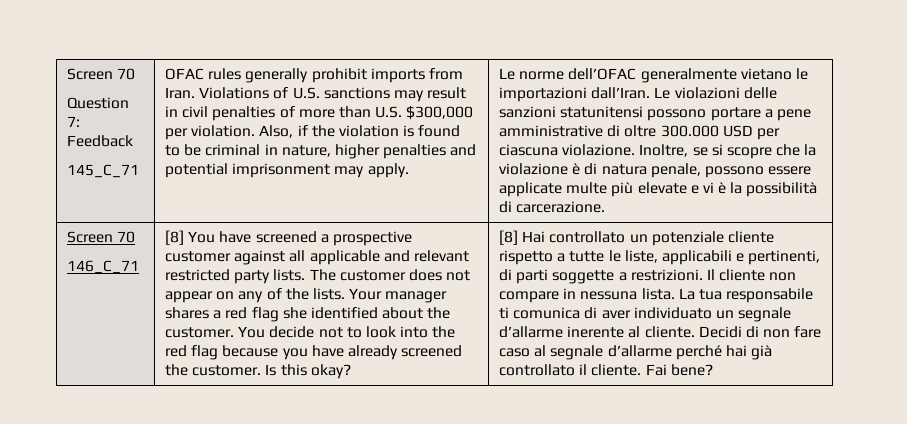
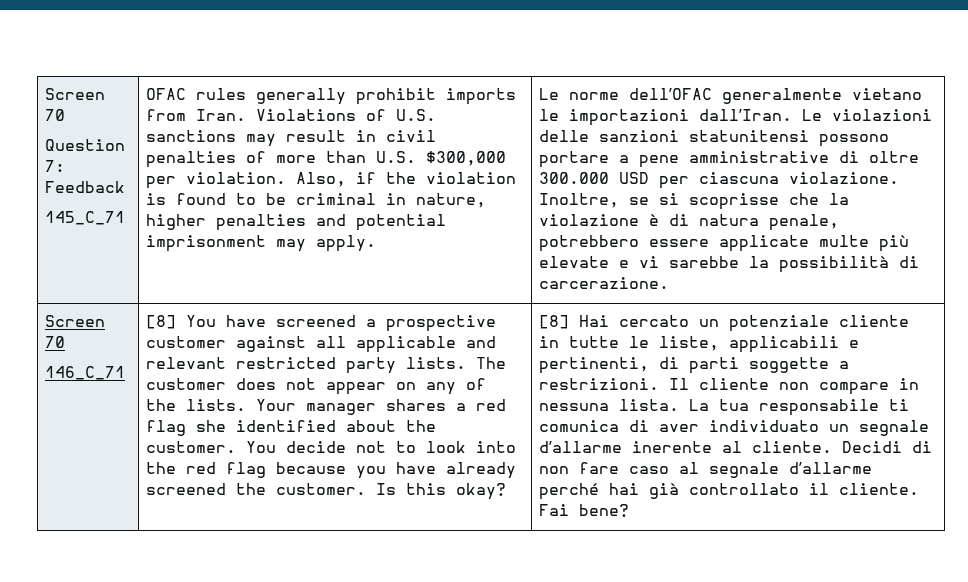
- Inoltre, se si scopre che la violazione è di natura penale, possono essere applicate multe più elevate e vi è la possibilità di carcerazione.
+ Inoltre, se si scoprisse che la violazione è di natura penale, potrebbero essere applicate multe più elevate e vi sarebbe la possibilità di carcerazione.
- [8] Hai controllato un potenziale cliente rispetto a tutte le liste, applicabili e pertinenti, di parti soggette a restrizioni.
+ [8] Hai cercato un potenziale cliente in tutte le liste, applicabili e pertinenti, di parti soggette a restrizioni.

